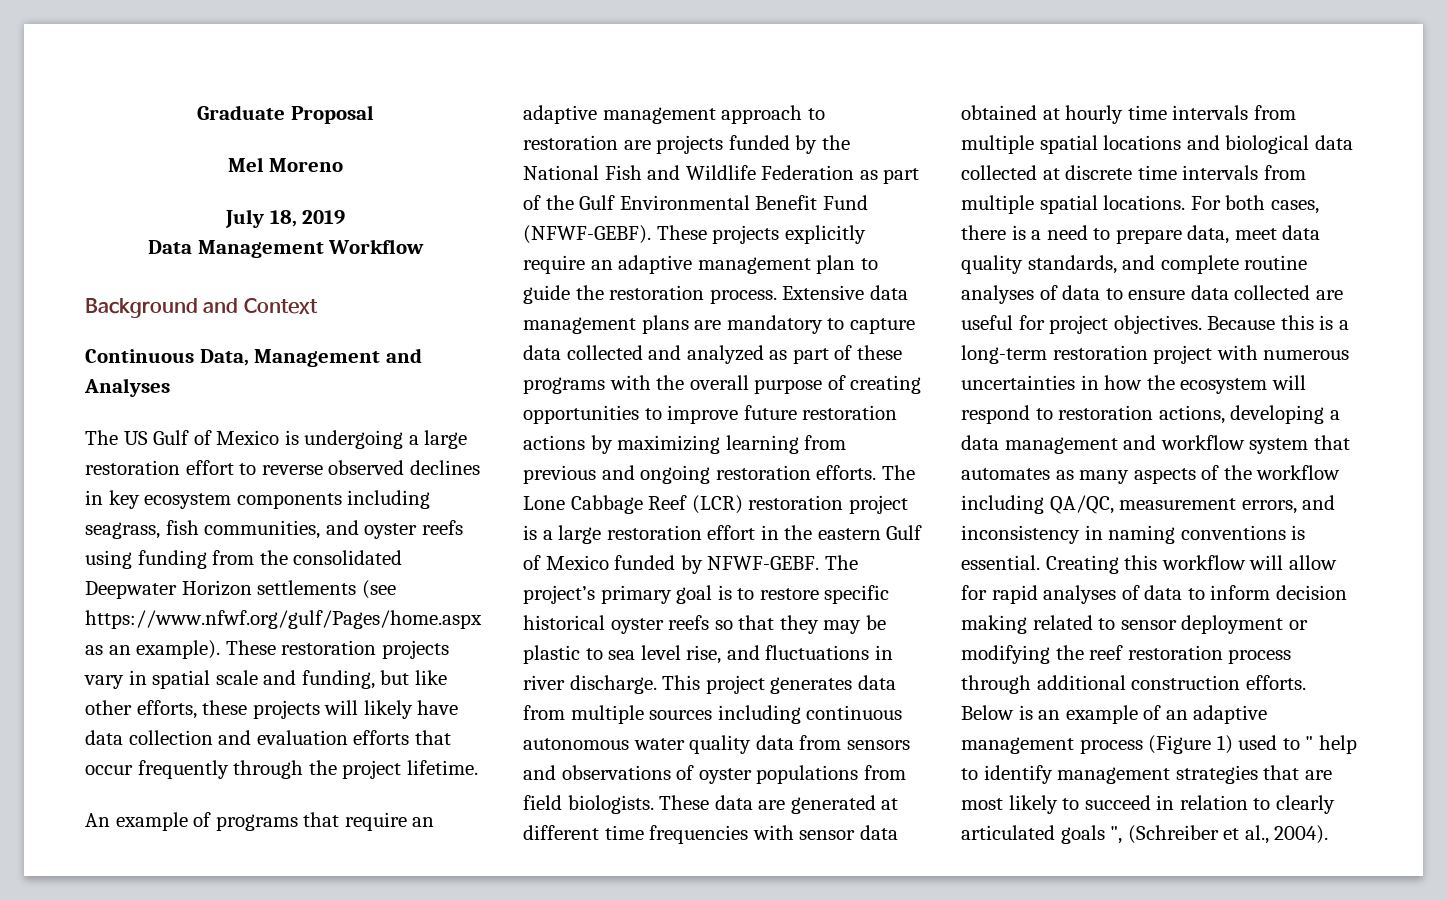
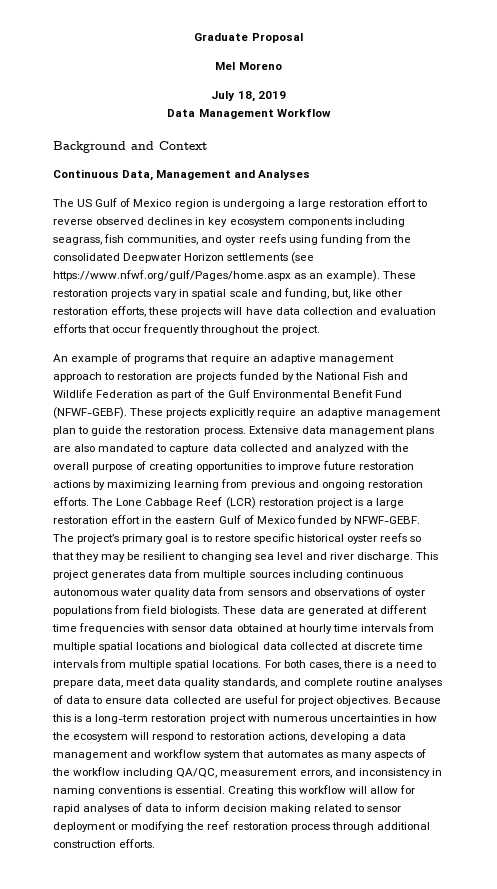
- The US Gulf of Mexico is undergoing a large restoration effort to reverse observed declines in key ecosystem components including seagrass, fish communities, and oyster reefs using funding from the consolidated Deepwater Horizon settlements (see https://www.nfwf.org/gulf/Pages/home.aspx as an example).
+ The US Gulf of Mexico region is undergoing a large restoration effort to reverse observed declines in key ecosystem components including seagrass, fish communities, and oyster reefs using funding from the consolidated Deepwater Horizon settlements (see https://www.nfwf.org/gulf/Pages/home.aspx as an example).
- These restoration projects vary in spatial scale and funding, but like other efforts, these projects will likely have data collection and evaluation efforts that occur frequently through the project lifetime.
+ These restoration projects vary in spatial scale and funding, but, like other restoration efforts, these projects will have data collection and evaluation efforts that occur frequently throughout the project.
- Extensive data management plans are mandatory to capture data collected and analyzed as part of these programs with the overall purpose of creating opportunities to improve future restoration actions by maximizing learning from previous and ongoing restoration efforts.
+ Extensive data management plans are also mandated to capture data collected and analyzed with the overall purpose of creating opportunities to improve future restoration actions by maximizing learning from previous and ongoing restoration efforts.
- The project’s primary goal is to restore specific historical oyster reefs so that they may be plastic to sea level rise, and fluctuations in river discharge.
+ The project’s primary goal is to restore specific historical oyster reefs so that they may be resilient to changing sea level and river discharge.
- Below is an example of an adaptive management process (Figure 1) used to " help to identify management strategies that are most likely to succeed in relation to clearly articulated goals ", (Schreiber et al., 2004).

